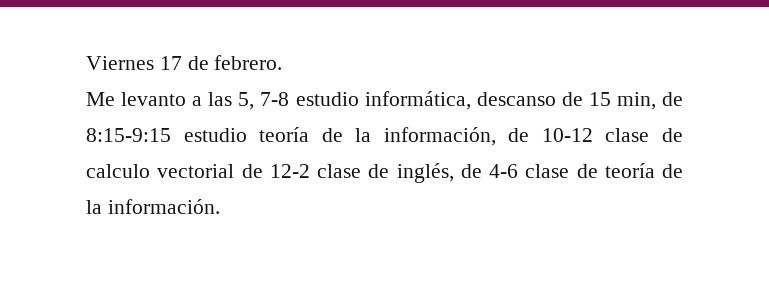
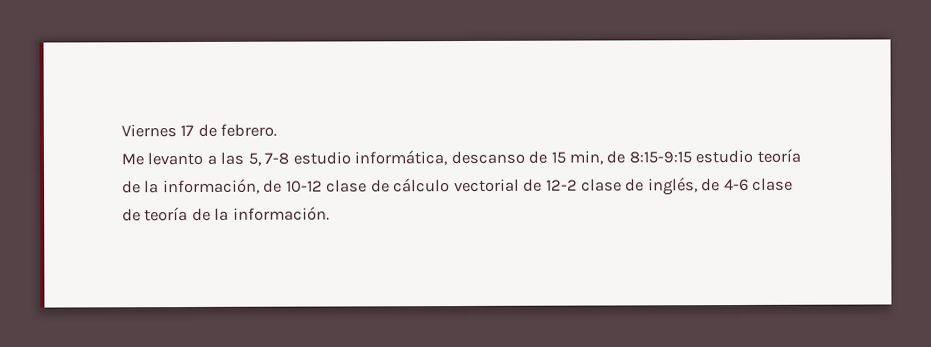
- Me levanto a las 5, 7-8 estudio informática, descanso de 15 min, de 8:15-9:15 estudio teoría de la información, de 10-12 clase de calculo vectorial de 12-2 clase de inglés, de 4-6 clase de teoría de la información.
+ Me levanto a las 5, 7-8 estudio informática, descanso de 15 min, de 8:15-9:15 estudio teoría de la información, de 10-12 clase de cálculo vectorial de 12-2 clase de inglés, de 4-6 clase de teoría de la información.

